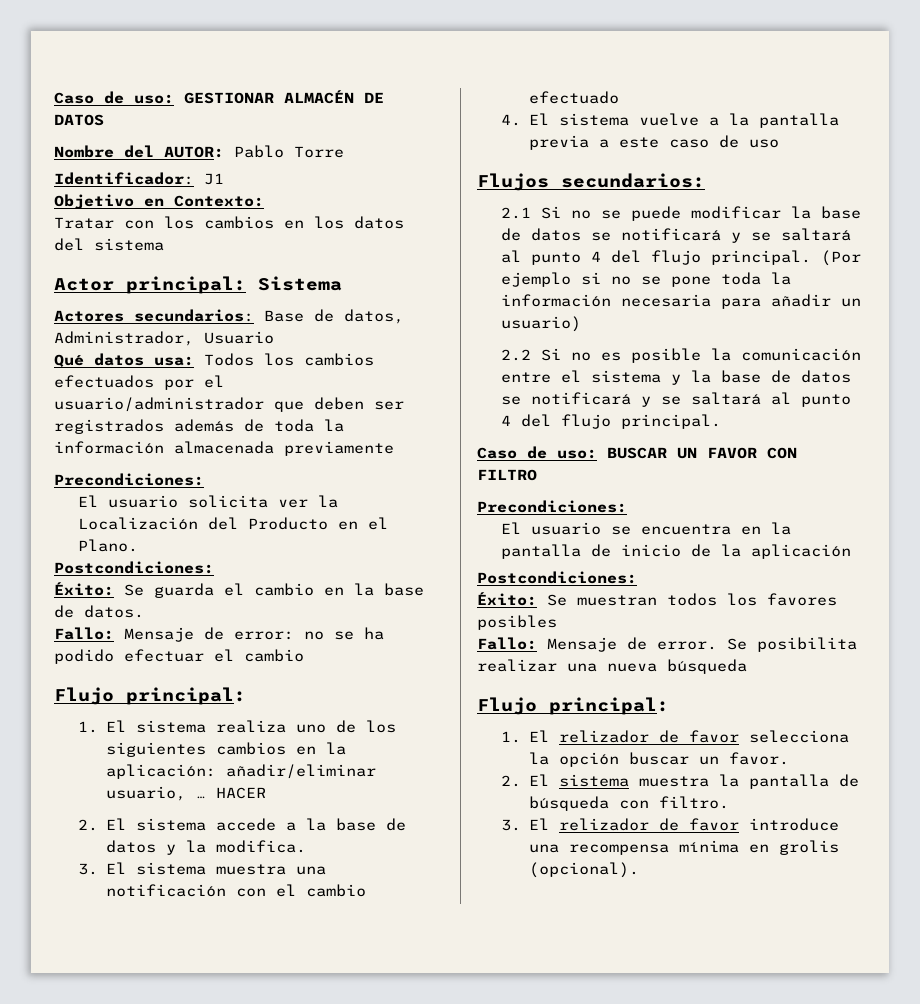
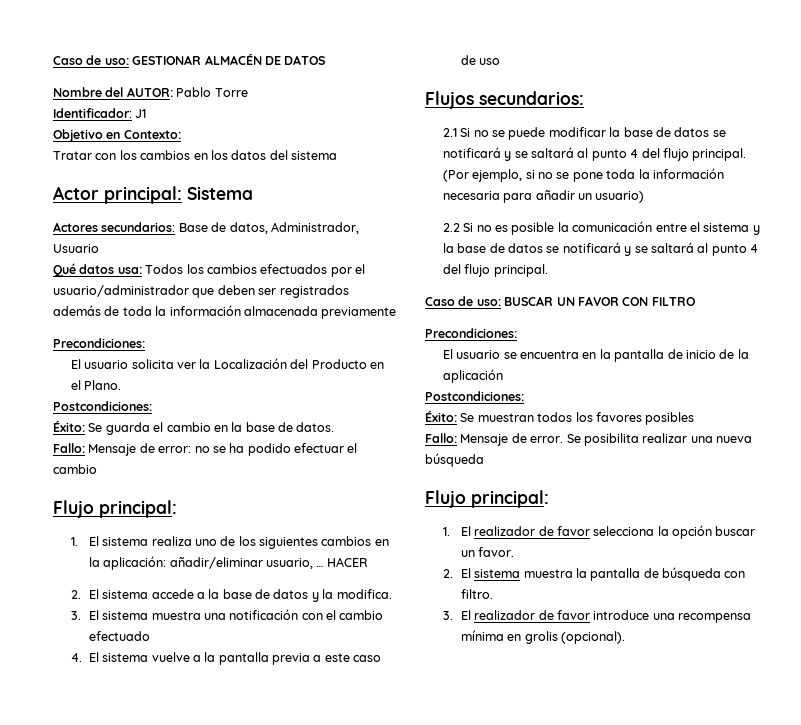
- (Por ejemplo si no se pone toda la información necesaria para añadir un usuario)
+ (Por ejemplo, si no se pone toda la información necesaria para añadir un usuario)
- 1. El relizador de favor selecciona la opción buscar un favor.
+ 1. El realizador de favor selecciona la opción buscar un favor.
- 3. El relizador de favor introduce una recompensa mínima en grolis (opcional).
+ 3. El realizador de favor introduce una recompensa mínima en grolis (opcional).

